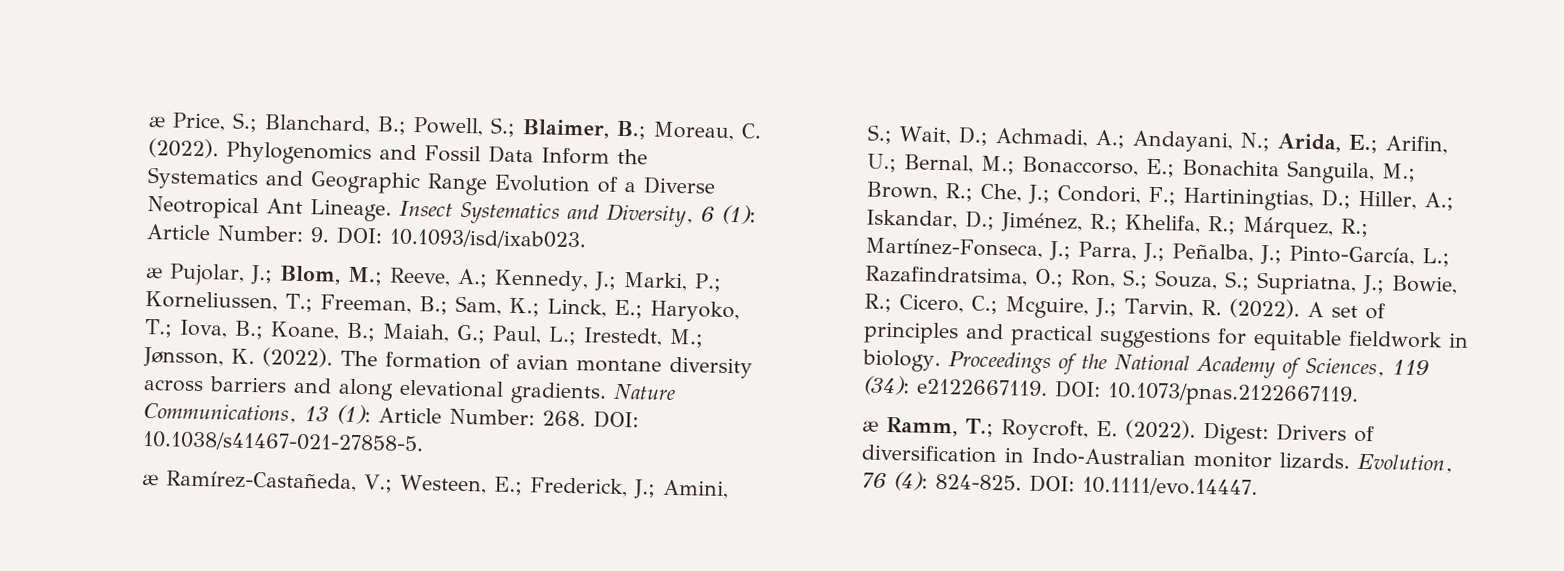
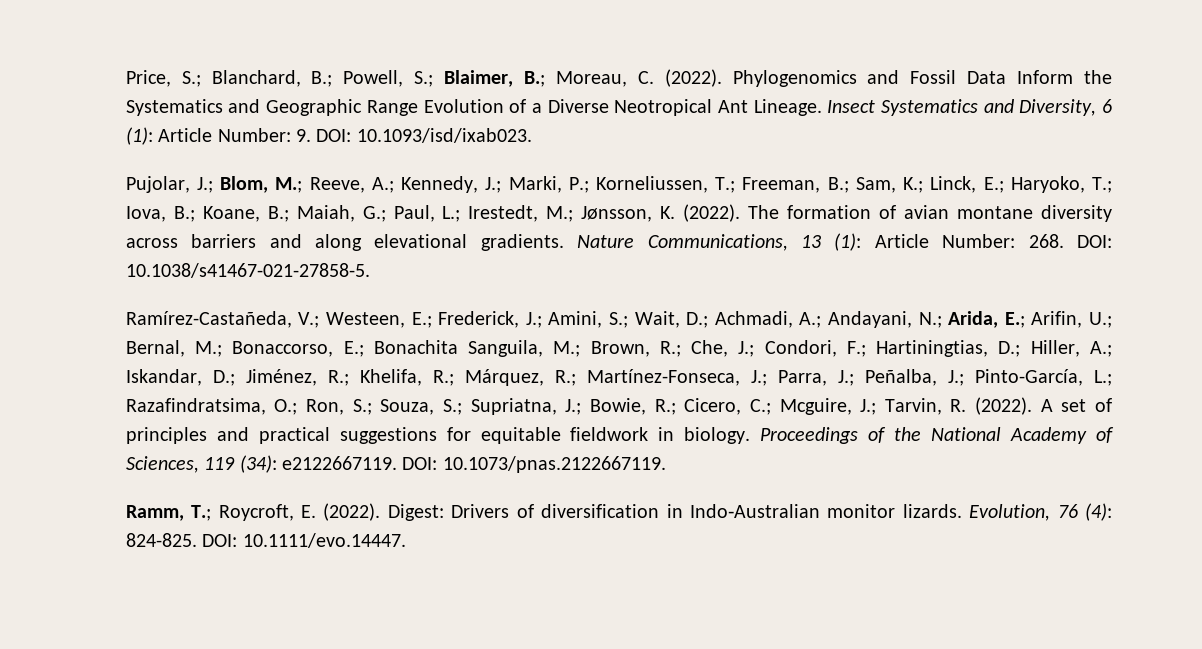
- æ Price, S.; Blanchard, B.; Powell, S.; Blaimer, B.; Moreau, C. (2022).
+ Price, S.; Blanchard, B.; Powell, S.; Blaimer, B.; Moreau, C. (2022).
- æ Pujolar, J.; Blom, M.; Reeve, A.; Kennedy, J.; Marki, P.; Korneliussen, T.; Freeman, B.; Sam, K.; Linck, E.; Haryoko, T.; Iova, B.; Koane, B.; Maiah, G.; Paul, L.; Irestedt, M.; Jønsson, K. (2022).
+ Pujolar, J.; Blom, M.; Reeve, A.; Kennedy, J.; Marki, P.; Korneliussen, T.; Freeman, B.; Sam, K.; Linck, E.; Haryoko, T.; Iova, B.; Koane, B.; Maiah, G.; Paul, L.; Irestedt, M.; Jønsson, K. (2022).
- æ Ramírez-Castañeda, V.;
+ Ramírez-Castañeda, V.;
- æ Ramm, T.; Roycroft, E. (2022).
+ Ramm, T.; Roycroft, E. (2022).

